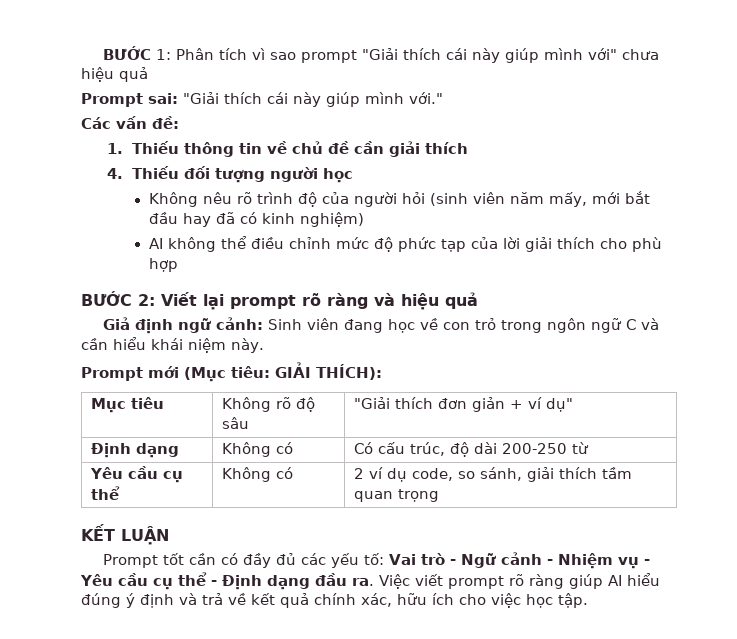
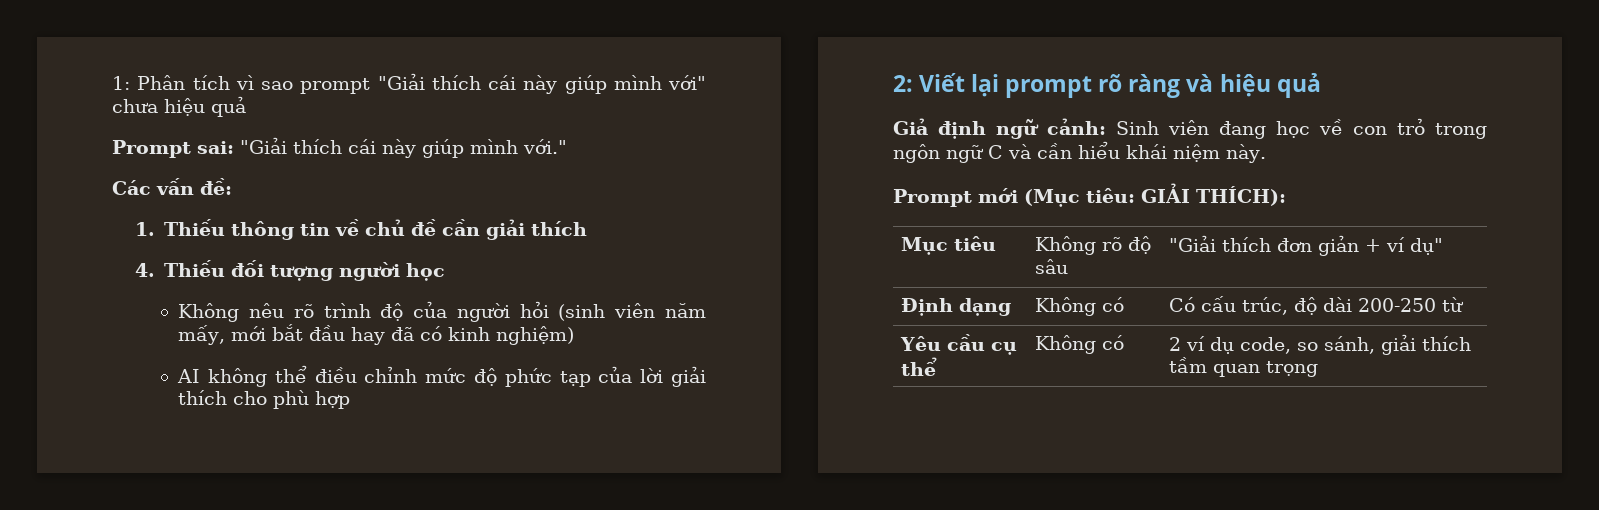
- BƯỚC 1: Phân tích vì sao prompt "Giải thích cái này giúp mình với" chưa hiệu quả
+ 1: Phân tích vì sao prompt "Giải thích cái này giúp mình với" chưa hiệu quả
- BƯỚC 2: Viết lại prompt rõ ràng và hiệu quả
+ 2: Viết lại prompt rõ ràng và hiệu quả
- KẾT LUẬN
- Prompt tốt cần có đầy đủ các yếu tố: Vai trò - Ngữ cảnh - Nhiệm vụ - Yêu cầu cụ thể - Định dạng đầu ra. Việc viết prompt rõ ràng giúp AI hiểu đúng ý định và trả về kết quả chính xác, hữu ích cho việc học tập.

